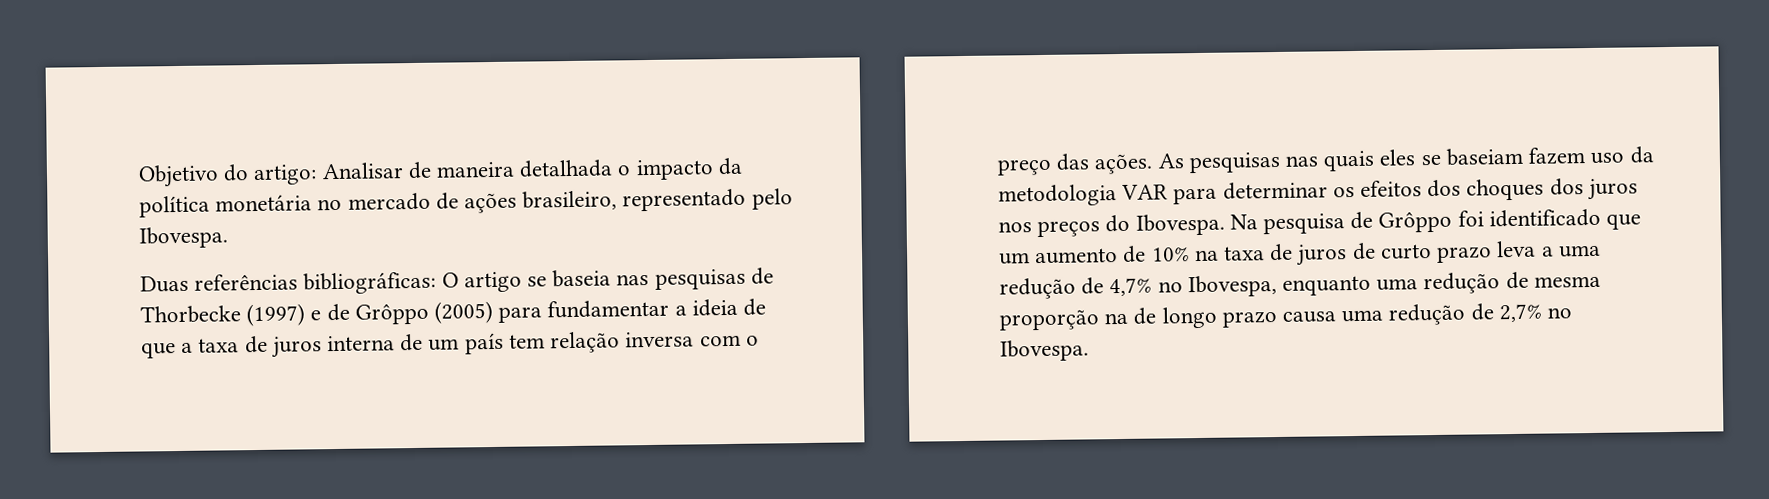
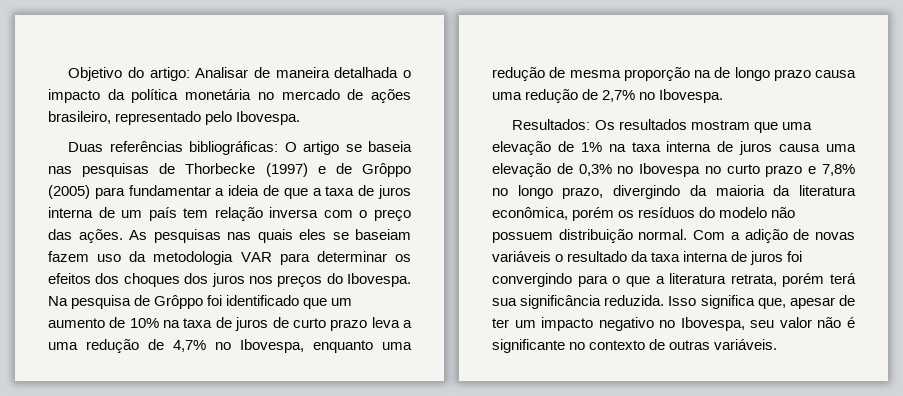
+ Resultados: Os resultados mostram que uma elevação de 1% na taxa interna de juros causa uma elevação de 0,3% no Ibovespa no curto prazo e 7,8% no longo prazo, divergindo da maioria da literatura econômica, porém os resíduos do modelo não possuem distribuição normal. Com a adição de novas variáveis o resultado da taxa interna de juros foi convergindo para o que a literatura retrata, porém terá sua significância reduzida. Isso significa que, apesar de ter um impacto negativo no Ibovespa, seu valor não é significante no contexto de outras variáveis.

